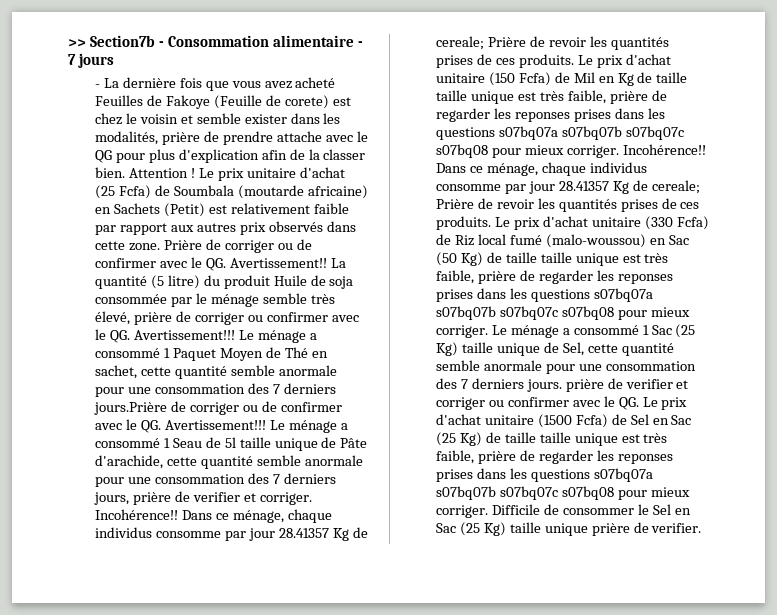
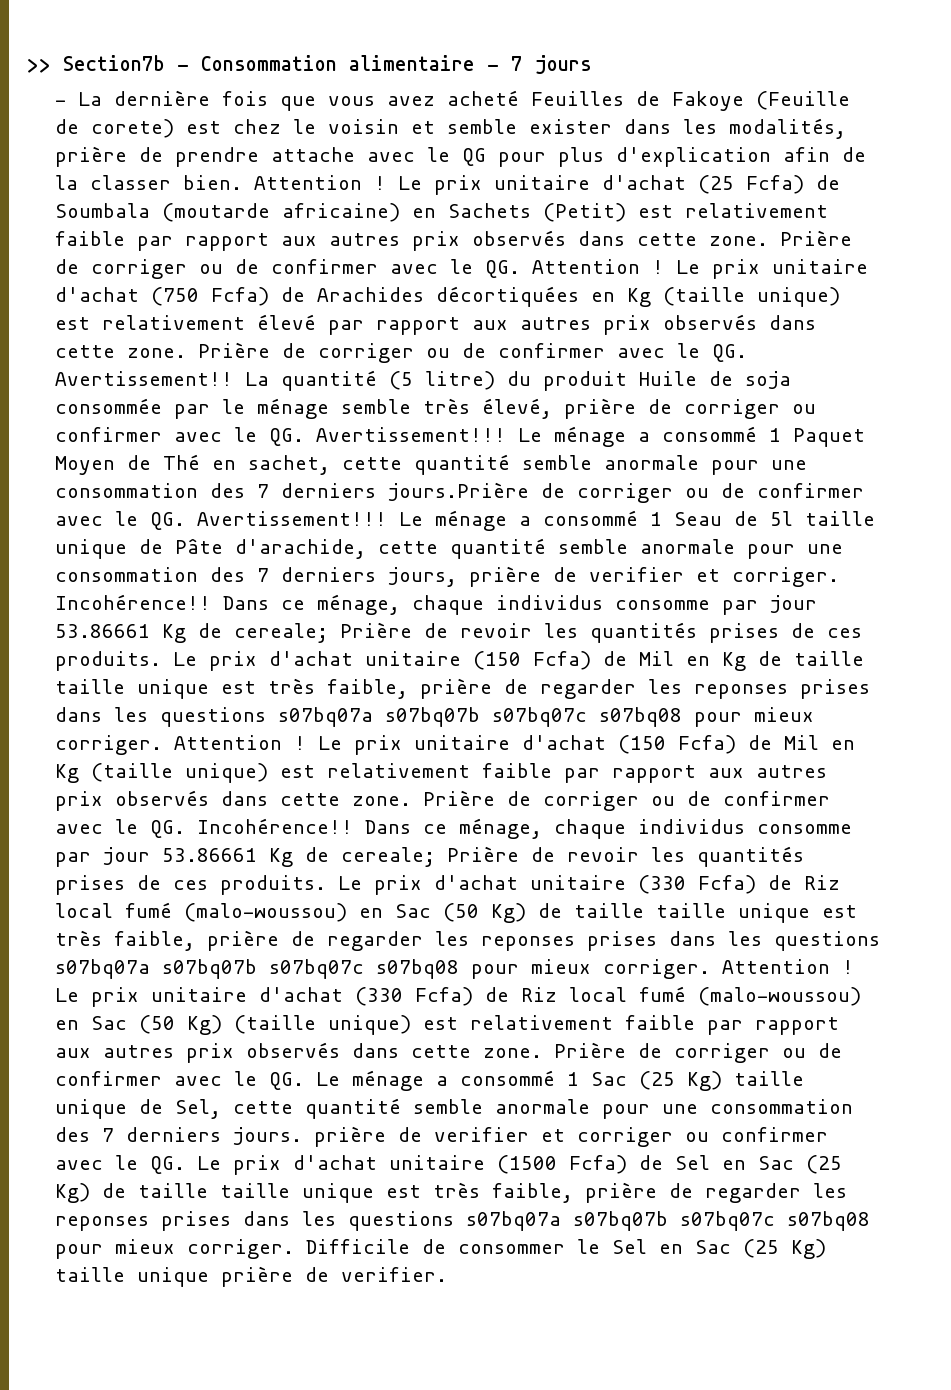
- Prière de corriger ou de confirmer avec le QG. Avertissement!!
+ Prière de corriger ou de confirmer avec le QG. Attention ! Le prix unitaire d'achat (750 Fcfa) de Arachides décortiquées en Kg (taille unique) est relativement élevé par rapport aux autres prix observés dans cette zone. Prière de corriger ou de confirmer avec le QG. Avertissement!!
- Le ménage a consommé 1 Seau de 5l taille unique de Pâte d'arachide, cette quantité semble anormale pour une consommation des 7 derniers jours, prière de verifier et corriger. Incohérence!! Dans ce ménage, chaque individus consomme par jour 28.41357 Kg de cereale; Prière de revoir les quantités prises de ces produits.
+ Le ménage a consommé 1 Seau de 5l taille unique de Pâte d'arachide, cette quantité semble anormale pour une consommation des 7 derniers jours, prière de verifier et corriger. Incohérence!! Dans ce ménage, chaque individus consomme par jour 53.86661 Kg de cereale; Prière de revoir les quantités prises de ces produits.
- Le prix d'achat unitaire (150 Fcfa) de Mil en Kg de taille taille unique est très faible, prière de regarder les reponses prises dans les questions s07bq07a s07bq07b s07bq07c s07bq08 pour mieux corriger. Incohérence!! Dans ce ménage, chaque individus consomme par jour 28.41357 Kg de cereale; Prière de revoir les quantités prises de ces produits.
+ Le prix d'achat unitaire (150 Fcfa) de Mil en Kg de taille taille unique est très faible, prière de regarder les reponses prises dans les questions s07bq07a s07bq07b s07bq07c s07bq08 pour mieux corriger. Attention ! Le prix unitaire d'achat (150 Fcfa) de Mil en Kg (taille unique) est relativement faible par rapport aux autres prix observés dans cette zone. Prière de corriger ou de confirmer avec le QG. Incohérence!! Dans ce ménage, chaque individus consomme par jour 53.86661 Kg de cereale; Prière de revoir les quantités prises de ces produits.
- Le ménage a consommé 1 Sac (25 Kg) taille unique de Sel, cette quantité semble anormale pour une consommation des 7 derniers jours. prière de verifier et corriger ou confirmer avec le QG. Le prix d'achat unitaire (1500 Fcfa) de Sel en Sac (25 Kg) de taille taille unique est très faible, prière de regarder les reponses prises dans les questions s07bq07a s07bq07b s07bq07c s07bq08 pour mieux corriger.
+ Attention ! Le prix unitaire d'achat (330 Fcfa) de Riz local fumé (malo-woussou) en Sac (50 Kg) (taille unique) est relativement faible par rapport aux autres prix observés dans cette zone. Prière de corriger ou de confirmer avec le QG. Le ménage a consommé 1 Sac (25 Kg) taille unique de Sel, cette quantité semble anormale pour une consommation des 7 derniers jours. prière de verifier et corriger ou confirmer avec le QG. Le prix d'achat unitaire (1500 Fcfa) de Sel en Sac (25 Kg) de taille taille unique est très faible, prière de regarder les reponses prises dans les questions s07bq07a s07bq07b s07bq07c s07bq08 pour mieux corriger.

